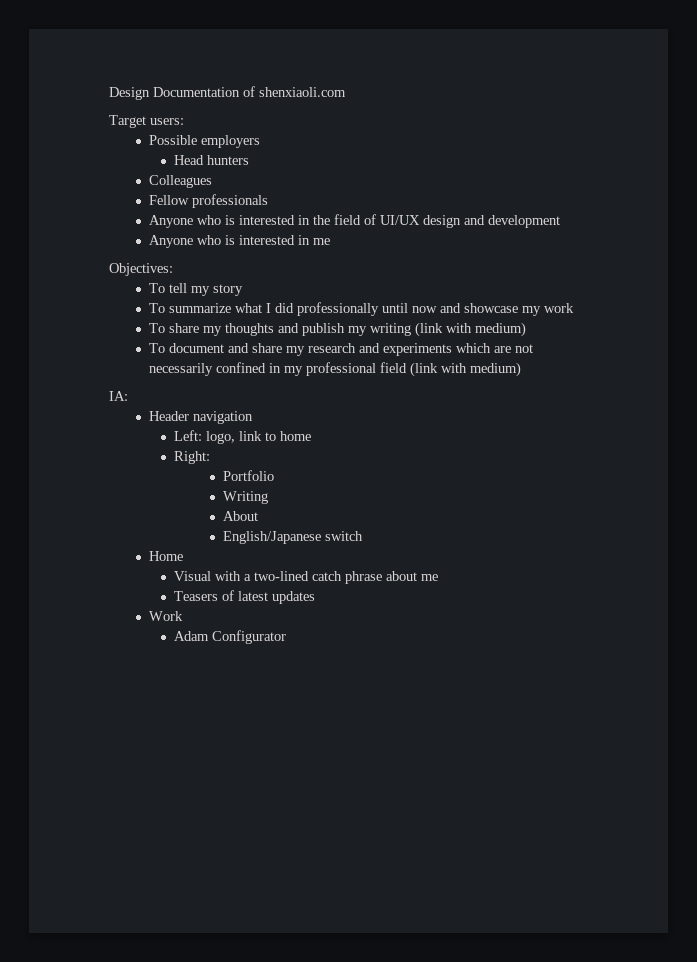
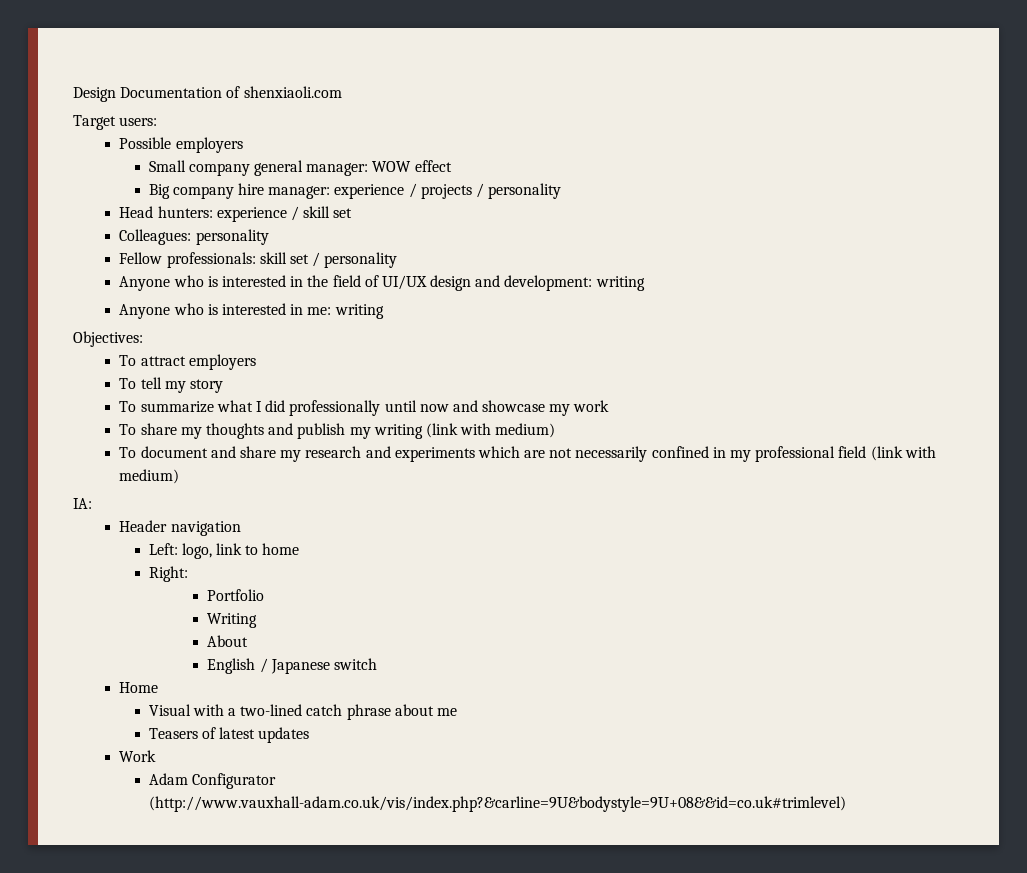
- Head hunters
- Colleagues
- Fellow professionals
+ Small company general manager: WOW effect
+ Big company hire manager: experience / projects / personality
+ Head hunters: experience / skill set
+ Colleagues: personality
+ Fellow professionals: skill set / personality
- Anyone who is interested in the field of UI/UX design and development
- Anyone who is interested in me
+ Anyone who is interested in the field of UI/UX design and development: writing
+ Anyone who is interested in me: writing
+ To attract employers
- English/Japanese switch
+ English / Japanese switch
- Adam Configurator
+ Adam Configurator (http://www.vauxhall-adam.co.uk/vis/index.php?&carline=9U&bodystyle=9U+08&&id=co.uk#trimlevel)

